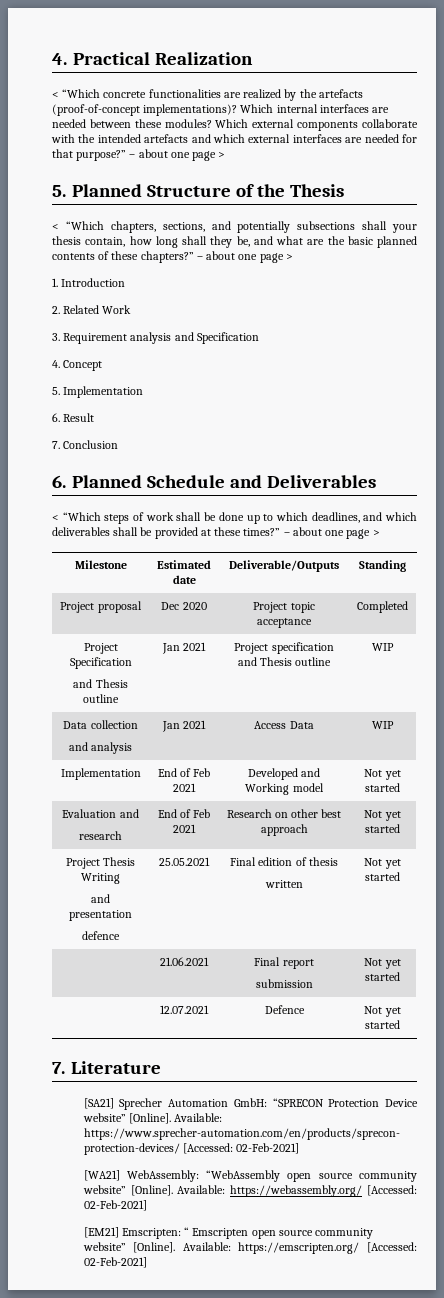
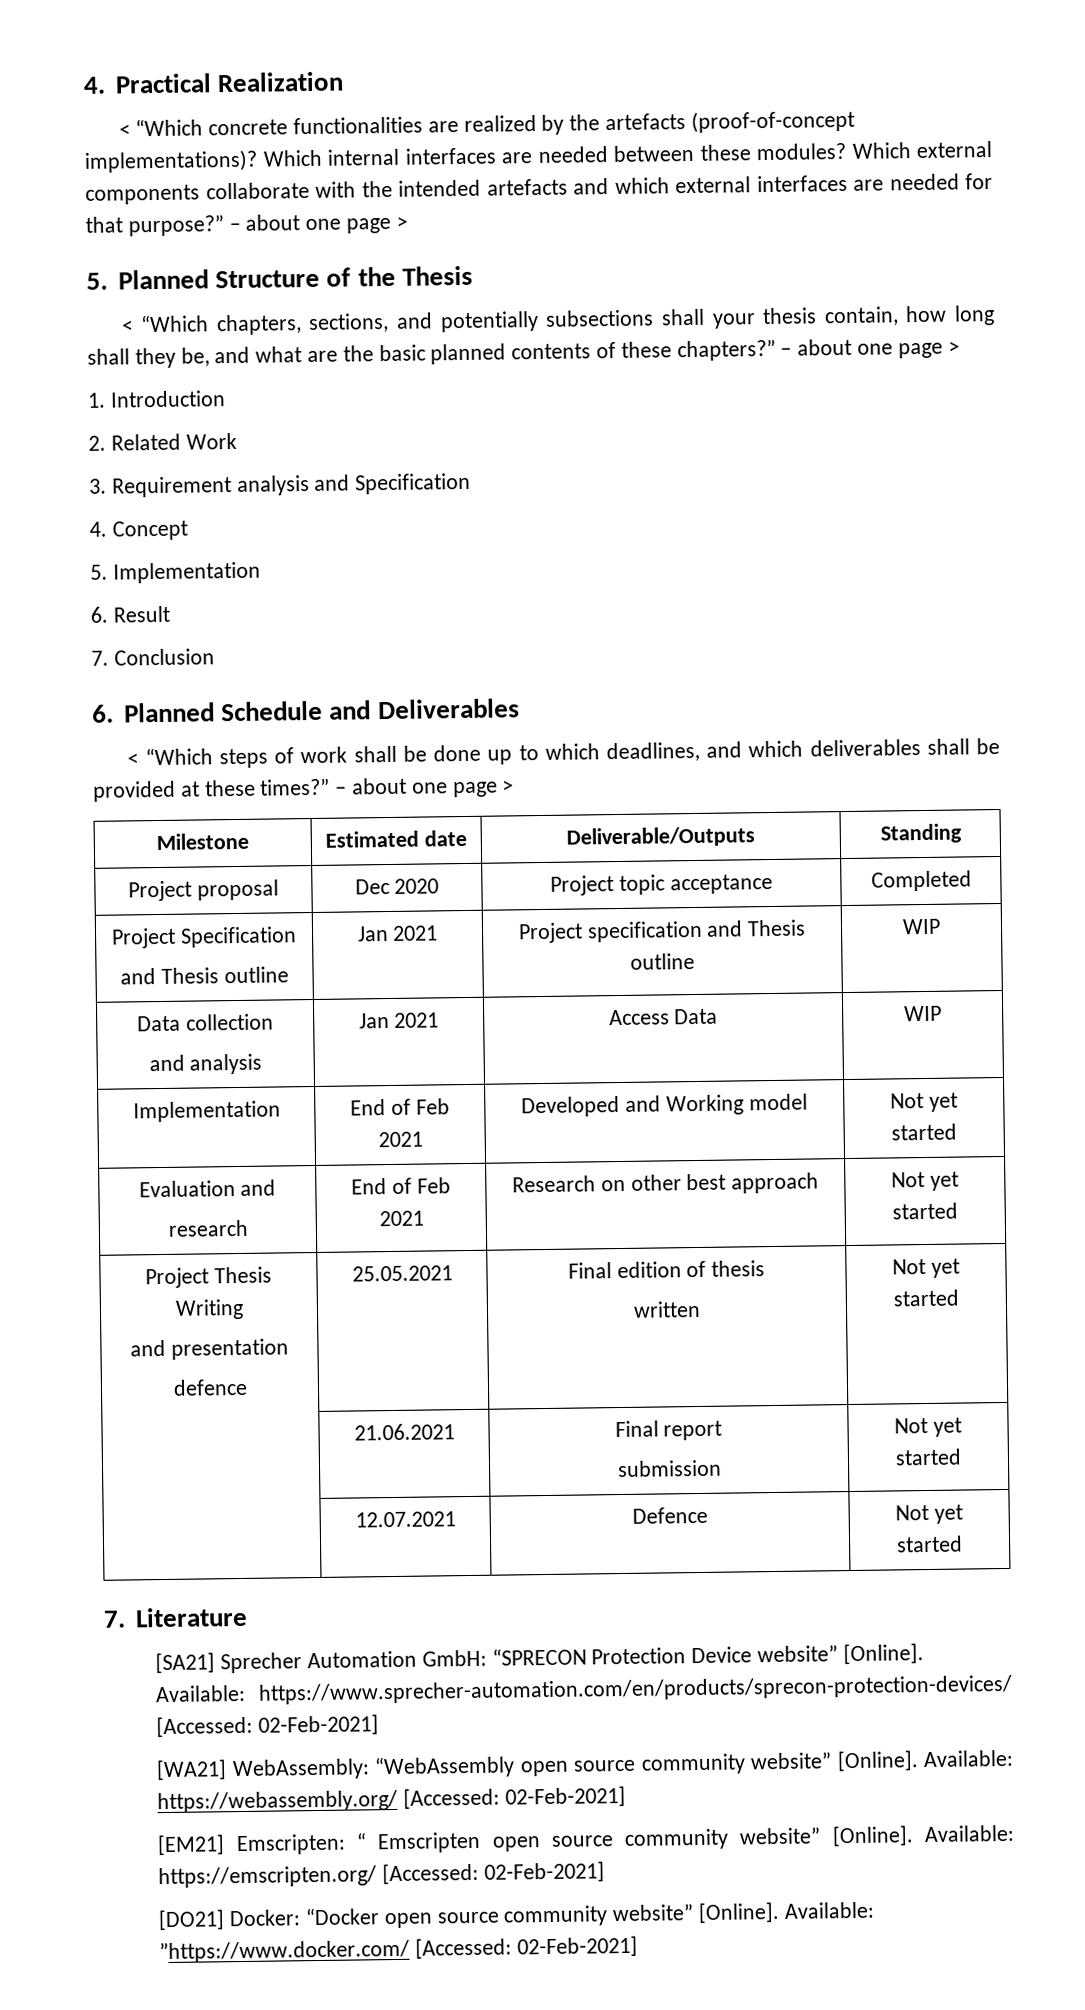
+ [DO21] Docker: “Docker open source community website” [Online]. Available: ”https://www.docker.com/ [Accessed: 02-Feb-2021]

